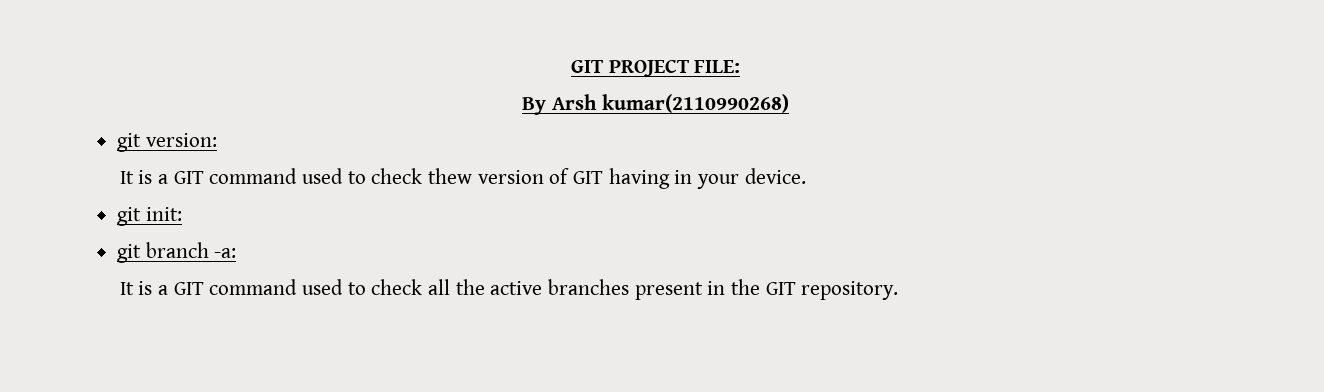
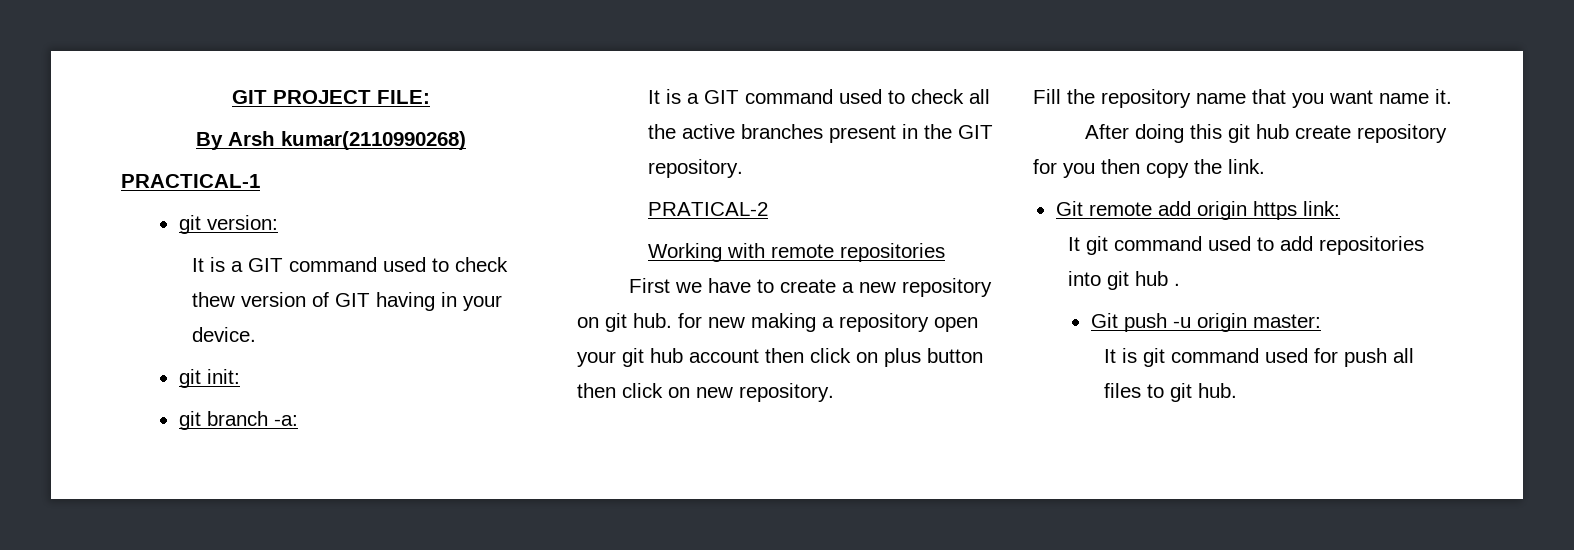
+ PRACTICAL-1
+ PRATICAL-2
+ Working with remote repositories
+ First we have to create a new repository on git hub. for new making a repository open your git hub account then click on plus button then click on new repository.
+ Fill the repository name that you want name it.
+ After doing this git hub create repository for you then copy the link.
+ Git remote add origin https link:
+ It git command used to add repositories into git hub .
+ Git push -u origin master:
+ It is git command used for push all files to git hub.

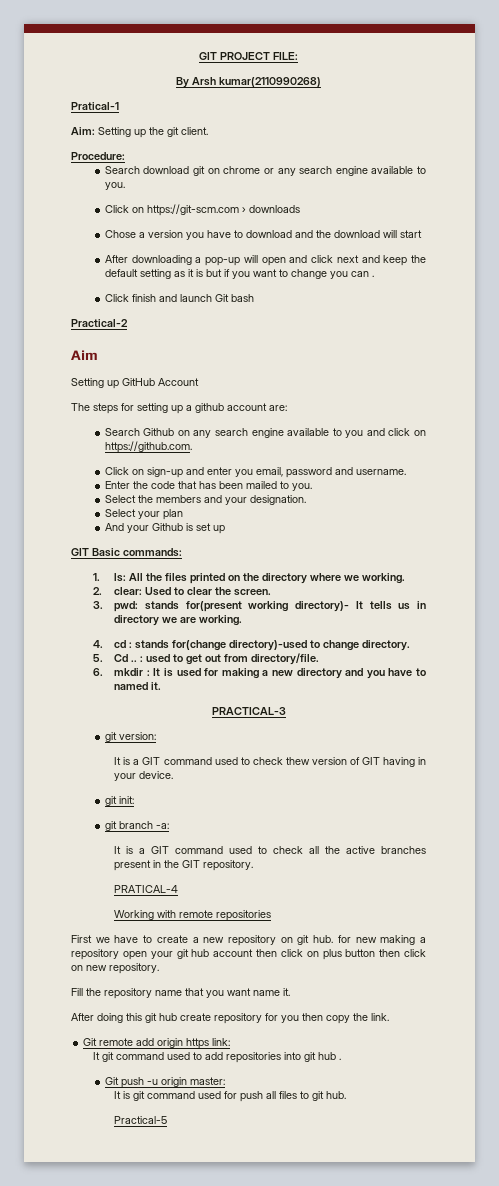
- PRACTICAL-1
+ Pratical-1
+ Aim: Setting up the git client.
+ Procedure:
+ Search download git on chrome or any search engine available to you.
+ Click on https://git-scm.com › downloads
+ Chose a version you have to download and the download will start
+ After downloading a pop-up will open and click next and keep the default setting as it is but if you want to change you can .
+ Click finish and launch Git bash
+ Practical-2
+ Aim
+ Setting up GitHub Account
+ The steps for setting up a github account are:
+ Search Github on any search engine available to you and click on https://github.com.
+ Click on sign-up and enter you email, password and username.
+ Enter the code that has been mailed to you.
+ Select the members and your designation.
+ Select your plan
+ And your Github is set up
+ GIT Basic commands:
+ 1. ls: All the files printed on the directory where we working.
+ 2. clear: Used to clear the screen.
+ 3. pwd: stands for(present working directory)- It tells us in directory we are working.
+ 4. cd : stands for(change directory)-used to change directory.
+ 5. Cd .. : used to get out from directory/file.
+ 6. mkdir : It is used for making a new directory and you have to named it.
+ PRACTICAL-3
- PRATICAL-2
+ PRATICAL-4
+ Practical-5

